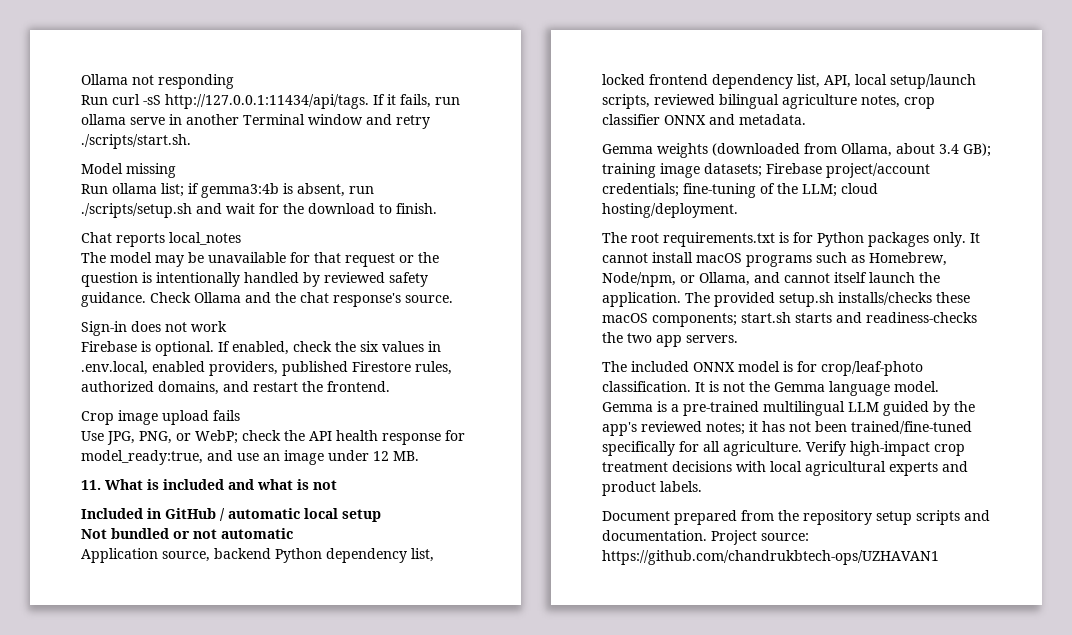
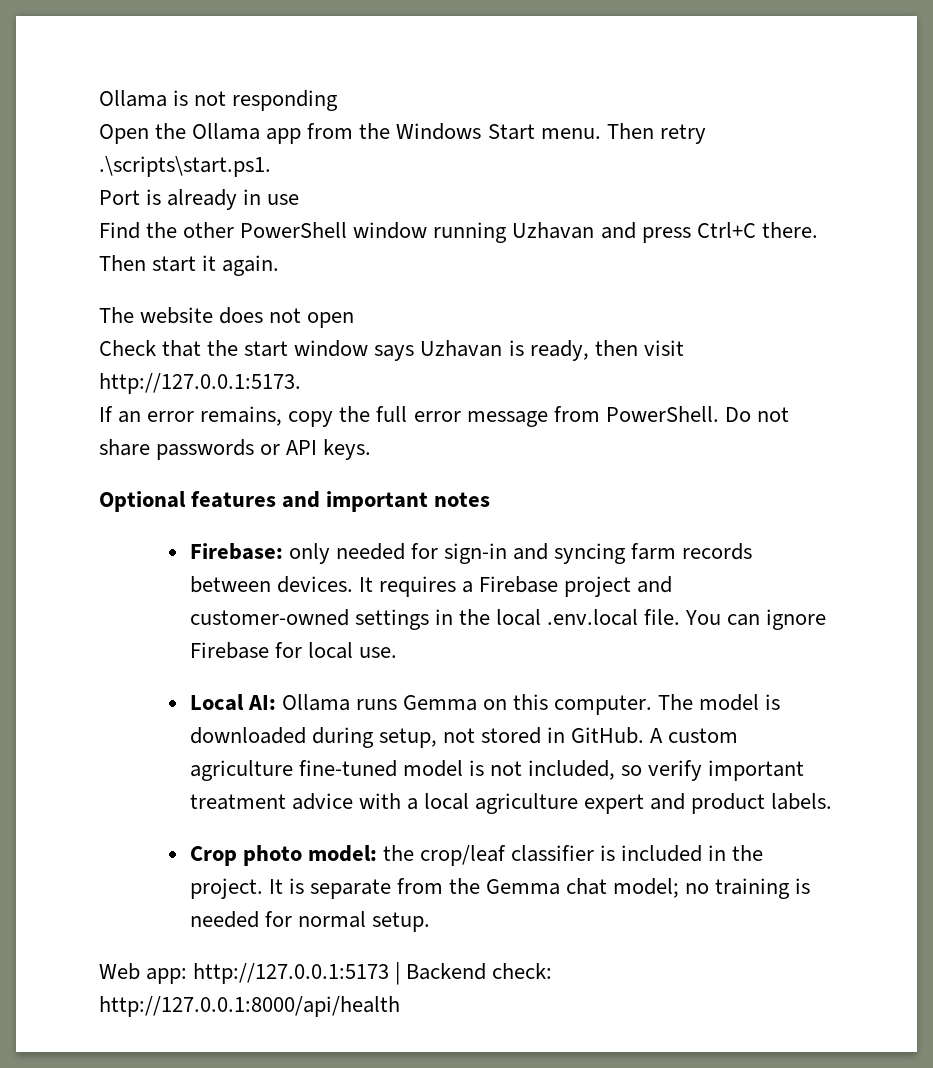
- Ollama not responding
+ Ollama is not responding
- Run curl -sS http://127.0.0.1:11434/api/tags. If it fails, run ollama serve in another Terminal window and retry ./scripts/start.sh.
- Model missing
- Run ollama list; if gemma3:4b is absent, run ./scripts/setup.sh and wait for the download to finish.
- Chat reports local_notes
- The model may be unavailable for that request or the question is intentionally handled by reviewed safety guidance. Check Ollama and the chat response's source.
- Sign-in does not work
- Firebase is optional. If enabled, check the six values in .env.local, enabled providers, published Firestore rules, authorized domains, and restart the frontend.
- Crop image upload fails
- Use JPG, PNG, or WebP; check the API health response for model_ready:true, and use an image under 12 MB.
- 11. What is included and what is not
- Included in GitHub / automatic local setup
- Not bundled or not automatic
- Application source, backend Python dependency list, locked frontend dependency list, API, local setup/launch scripts, reviewed bilingual agriculture notes, crop classifier ONNX and metadata.
- Gemma weights (downloaded from Ollama, about 3.4 GB); training image datasets; Firebase project/account credentials; fine-tuning of the LLM; cloud hosting/deployment.
- The root requirements.txt is for Python packages only. It cannot install macOS programs such as Homebrew, Node/npm, or Ollama, and cannot itself launch the application. The provided setup.sh installs/checks these macOS components; start.sh starts and readiness-checks the two app servers.
- The included ONNX model is for crop/leaf-photo classification. It is not the Gemma language model. Gemma is a pre-trained multilingual LLM guided by the app's reviewed notes; it has not been trained/fine-tuned specifically for all agriculture. Verify high-impact crop treatment decisions with local agricultural experts and product labels.
- Document prepared from the repository setup scripts and documentation. Project source: https://github.com/chandrukbtech-ops/UZHAVAN1
+ Open the Ollama app from the Windows Start menu. Then retry .\scripts\start.ps1.
+ Port is already in use
+ Find the other PowerShell window running Uzhavan and press Ctrl+C there. Then start it again.
+ The website does not open
+ Check that the start window says Uzhavan is ready, then visit http://127.0.0.1:5173.
+ If an error remains, copy the full error message from PowerShell. Do not share passwords or API keys.
+ Optional features and important notes
+ Firebase: only needed for sign-in and syncing farm records between devices. It requires a Firebase project and customer-owned settings in the local .env.local file. You can ignore Firebase for local use.
+ Local AI: Ollama runs Gemma on this computer. The model is downloaded during setup, not stored in GitHub. A custom agriculture fine-tuned model is not included, so verify important treatment advice with a local agriculture expert and product labels.
+ Crop photo model: the crop/leaf classifier is included in the project. It is separate from the Gemma chat model; no training is needed for normal setup.
+ Web app: http://127.0.0.1:5173 | Backend check: http://127.0.0.1:8000/api/health

